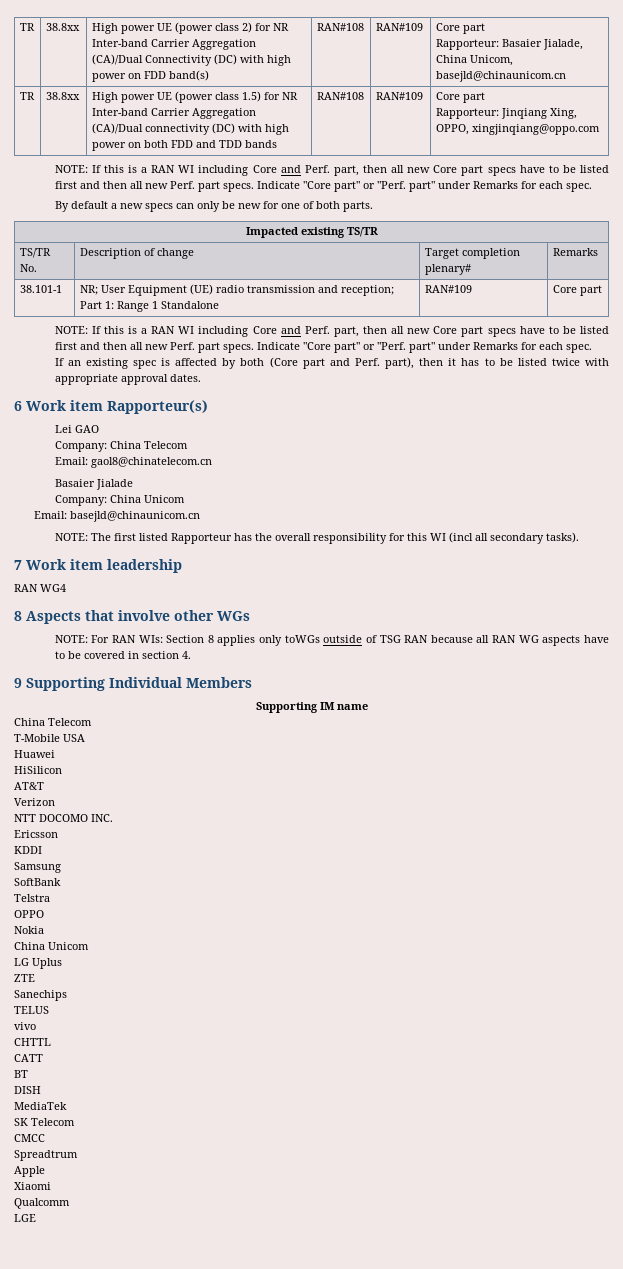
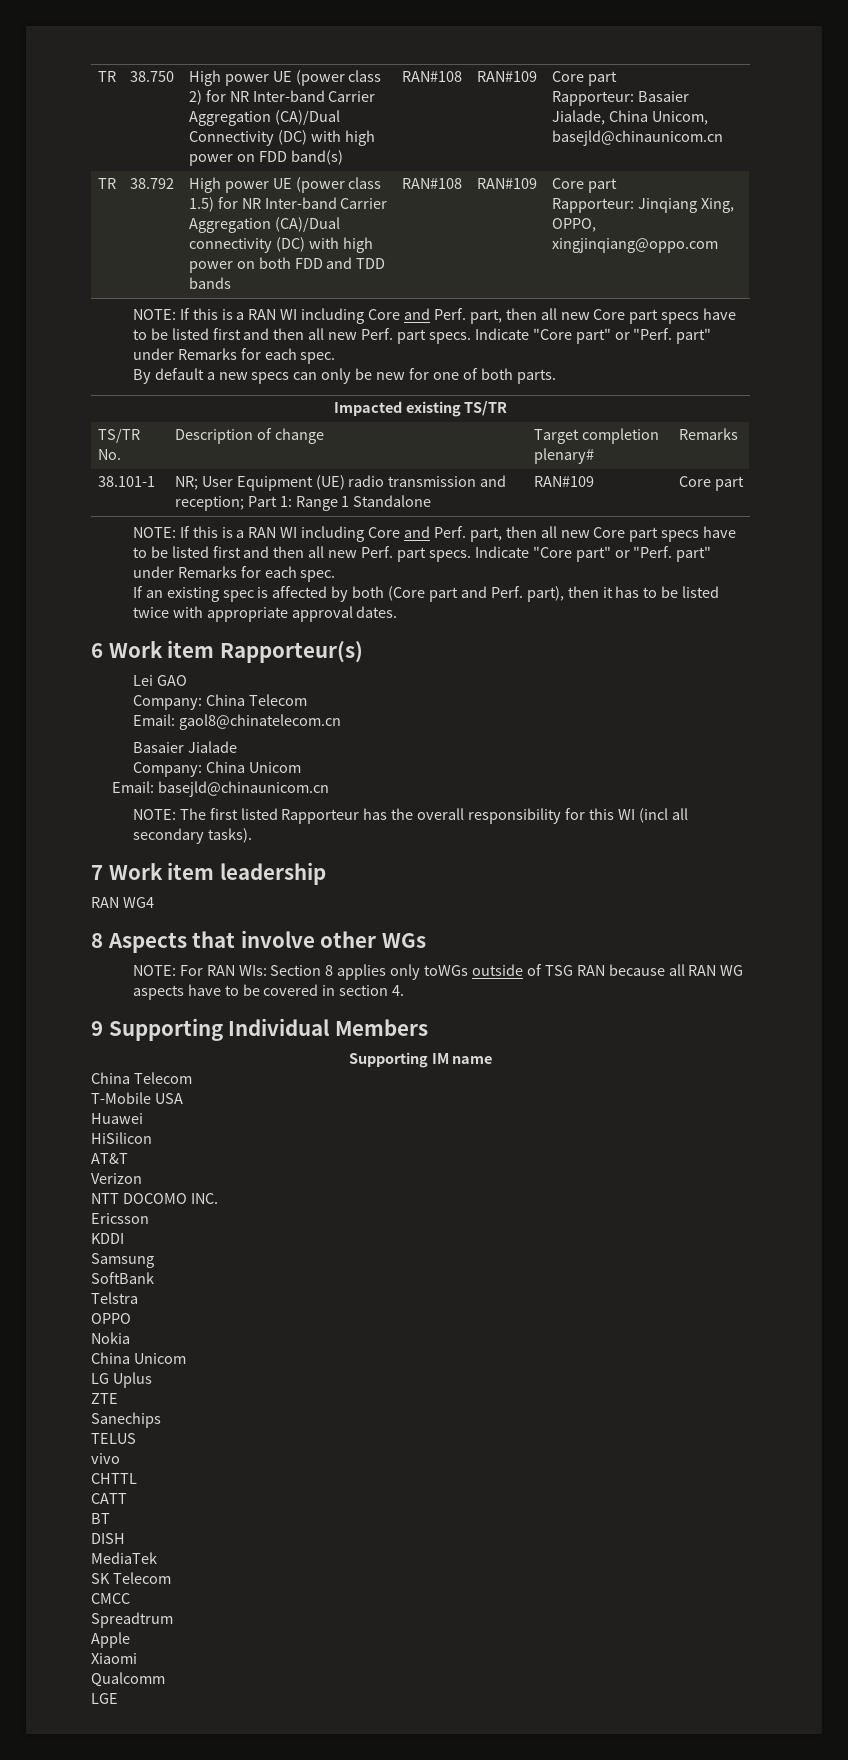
- TR | 38.8xx | High power UE (power class 2) for NR Inter-band Carrier Aggregation (CA)/Dual Connectivity (DC) with high power on FDD band(s) | RAN#108 | RAN#109 | Core part
+ TR | 38.750 | High power UE (power class 2) for NR Inter-band Carrier Aggregation (CA)/Dual Connectivity (DC) with high power on FDD band(s) | RAN#108 | RAN#109 | Core part
- TR | 38.8xx | High power UE (power class 1.5) for NR Inter-band Carrier Aggregation (CA)/Dual connectivity (DC) with high power on both FDD and TDD bands | RAN#108 | RAN#109 | Core part
+ TR | 38.792 | High power UE (power class 1.5) for NR Inter-band Carrier Aggregation (CA)/Dual connectivity (DC) with high power on both FDD and TDD bands | RAN#108 | RAN#109 | Core part

